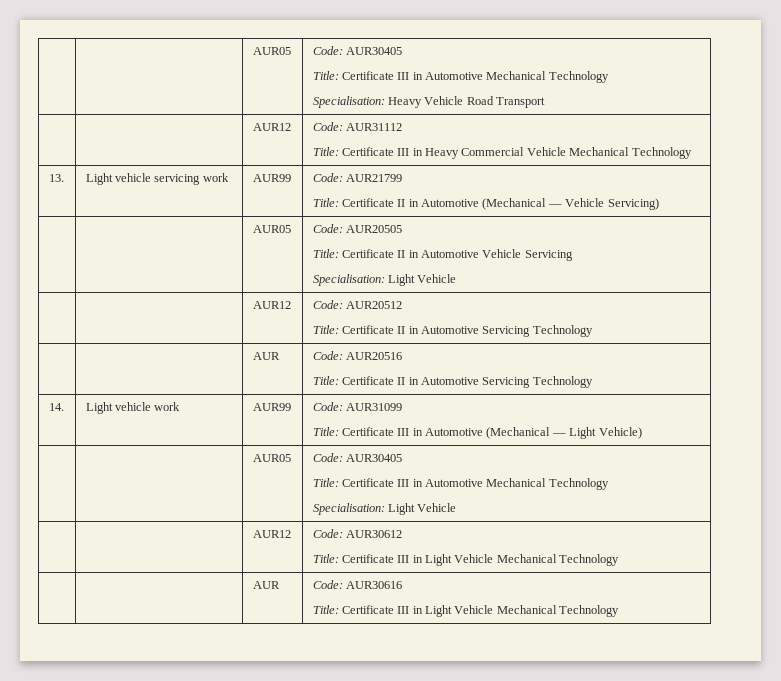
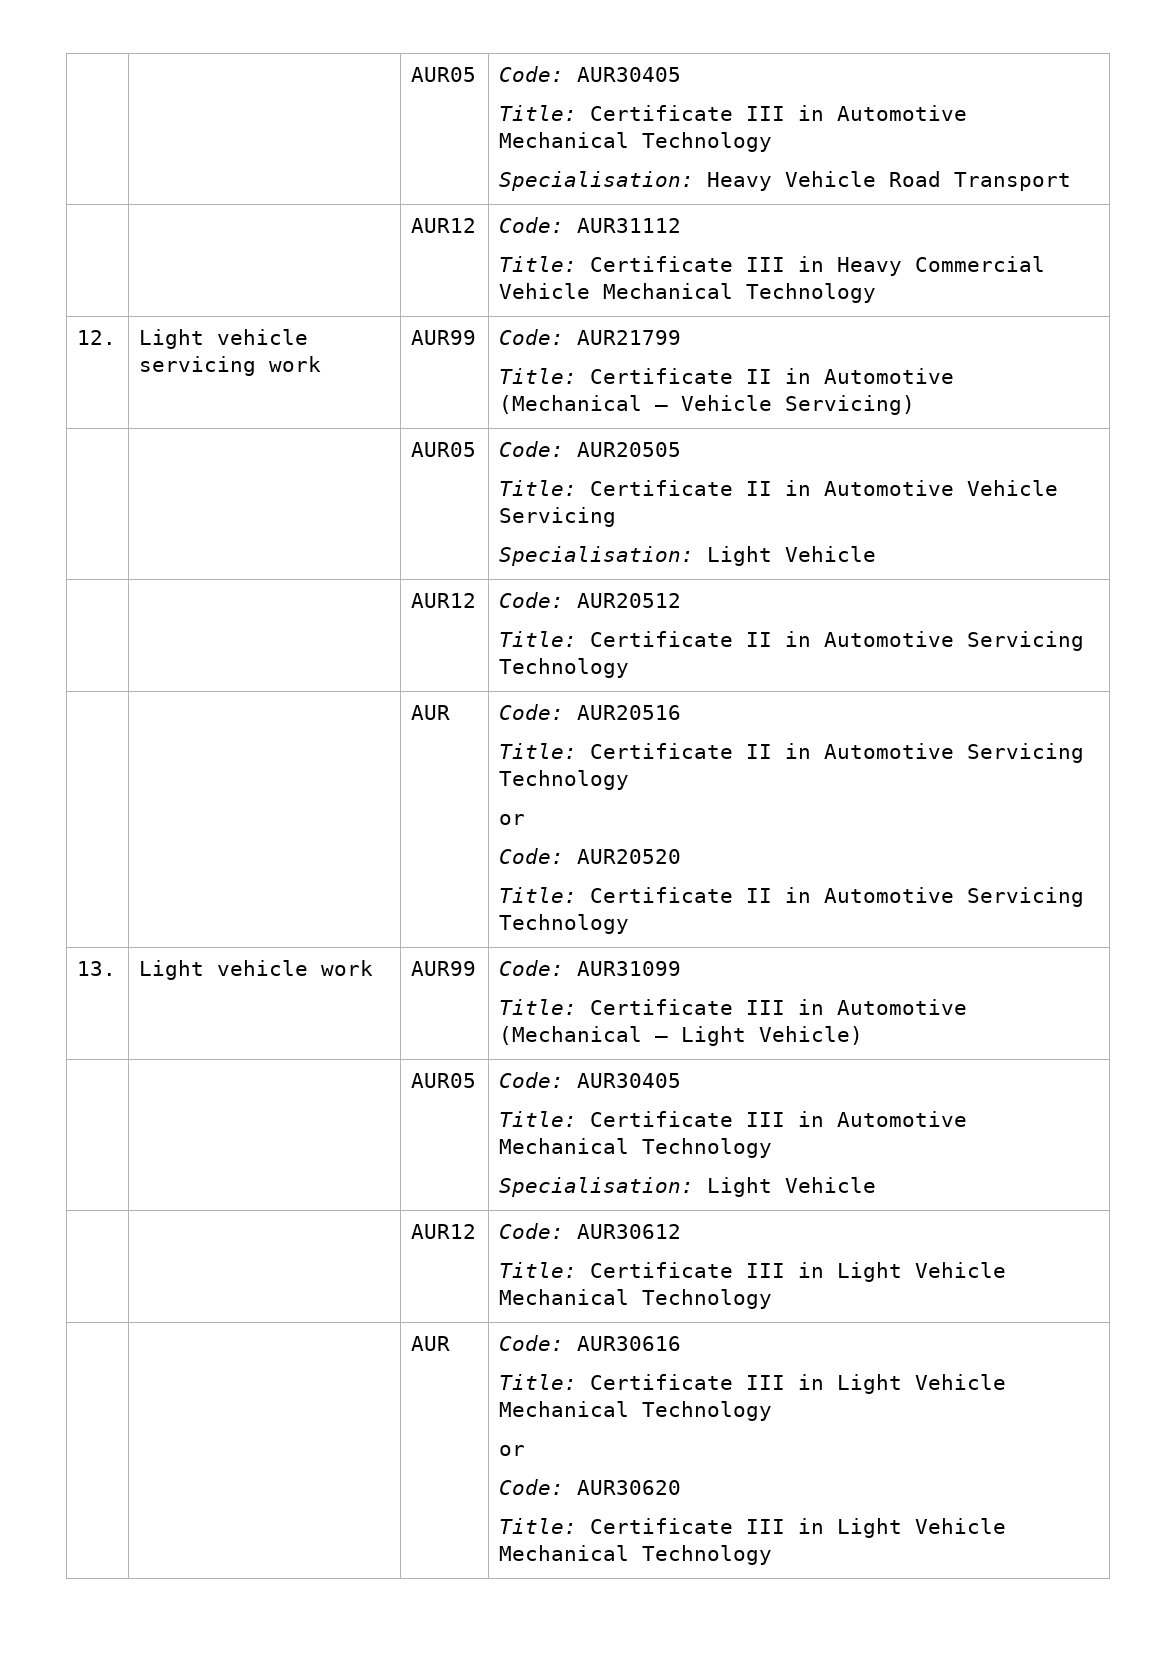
- 13. | Light vehicle servicing work | AUR99 | Code: AUR21799
+ 12. | Light vehicle servicing work | AUR99 | Code: AUR21799
  | | AUR | Code: AUR20516
  Title: Certificate II in Automotive Servicing Technology
- 14. | Light vehicle work | AUR99 | Code: AUR31099
+ or
+ Code: AUR20520
+ Title: Certificate II in Automotive Servicing Technology
+ 13. | Light vehicle work | AUR99 | Code: AUR31099
  | | AUR | Code: AUR30616
+ Title: Certificate III in Light Vehicle Mechanical Technology
+ or
+ Code: AUR30620

